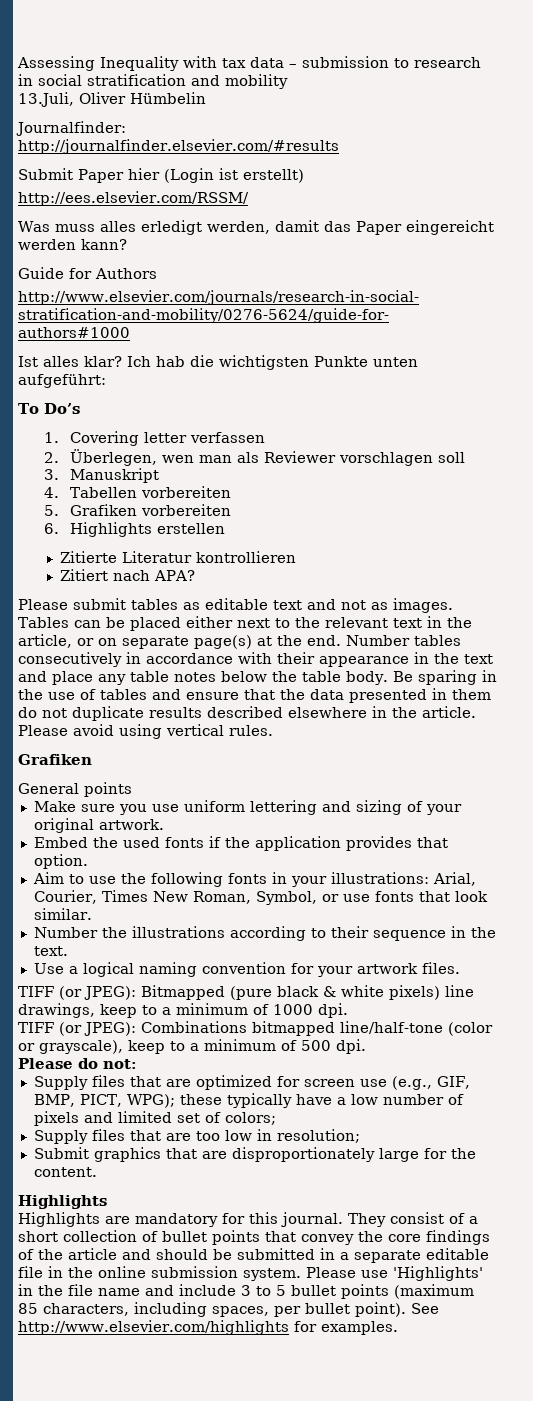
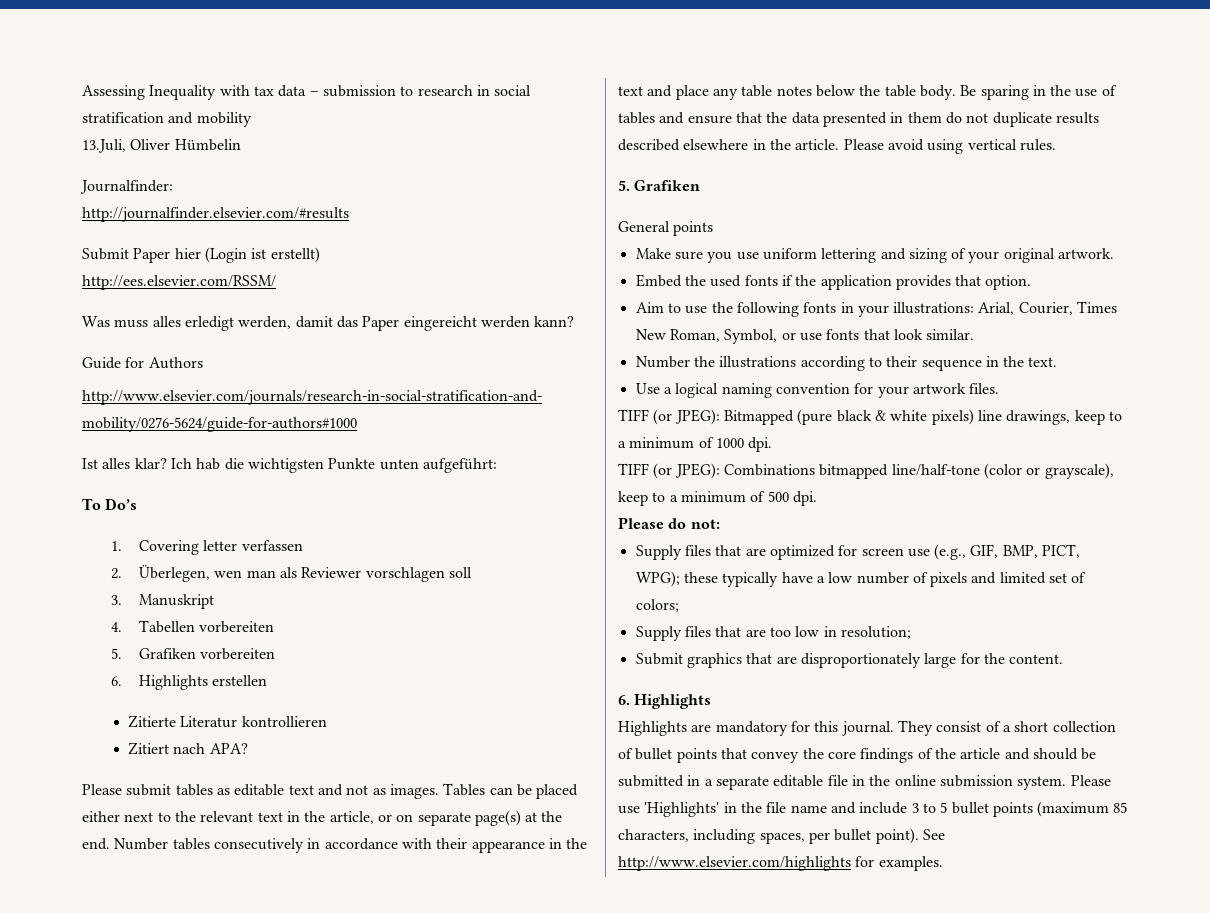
  Please avoid using vertical rules.
- Grafiken
+ 5. Grafiken
  Submit graphics that are disproportionately large for the content.
- Highlights
+ 6. Highlights

